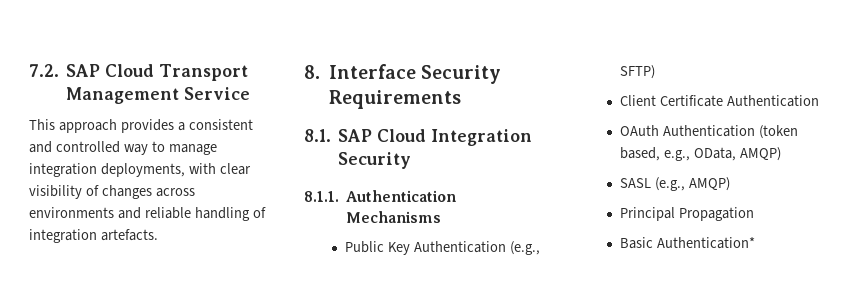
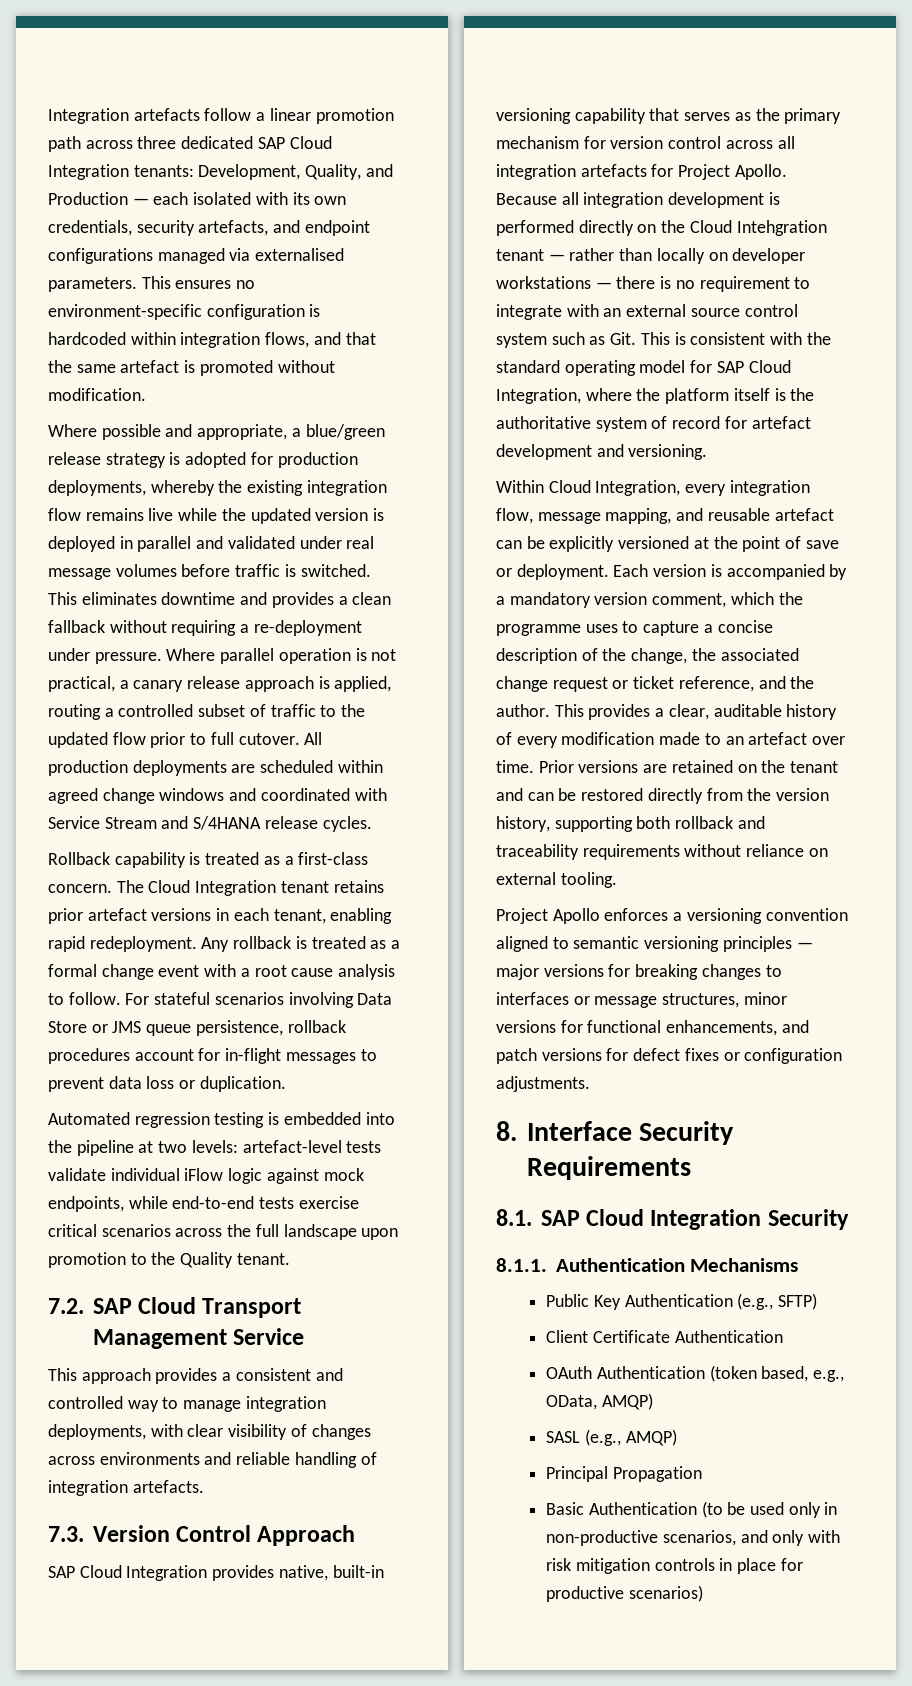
+ Integration artefacts follow a linear promotion path across three dedicated SAP Cloud Integration tenants: Development, Quality, and Production — each isolated with its own credentials, security artefacts, and endpoint configurations managed via externalised parameters. This ensures no environment-specific configuration is hardcoded within integration flows, and that the same artefact is promoted without modification.
+ Where possible and appropriate, a blue/green release strategy is adopted for production deployments, whereby the existing integration flow remains live while the updated version is deployed in parallel and validated under real message volumes before traffic is switched. This eliminates downtime and provides a clean fallback without requiring a re-deployment under pressure. Where parallel operation is not practical, a canary release approach is applied, routing a controlled subset of traffic to the updated flow prior to full cutover. All production deployments are scheduled within agreed change windows and coordinated with Service Stream and S/4HANA release cycles.
+ Rollback capability is treated as a first-class concern. The Cloud Integration tenant retains prior artefact versions in each tenant, enabling rapid redeployment. Any rollback is treated as a formal change event with a root cause analysis to follow. For stateful scenarios involving Data Store or JMS queue persistence, rollback procedures account for in-flight messages to prevent data loss or duplication.
+ Automated regression testing is embedded into the pipeline at two levels: artefact-level tests validate individual iFlow logic against mock endpoints, while end-to-end tests exercise critical scenarios across the full landscape upon promotion to the Quality tenant.
+ 7.3. Version Control Approach
+ SAP Cloud Integration provides native, built-in versioning capability that serves as the primary mechanism for version control across all integration artefacts for Project Apollo. Because all integration development is performed directly on the Cloud Intehgration tenant — rather than locally on developer workstations — there is no requirement to integrate with an external source control system such as Git. This is consistent with the standard operating model for SAP Cloud Integration, where the platform itself is the authoritative system of record for artefact development and versioning.
+ Within Cloud Integration, every integration flow, message mapping, and reusable artefact can be explicitly versioned at the point of save or deployment. Each version is accompanied by a mandatory version comment, which the programme uses to capture a concise description of the change, the associated change request or ticket reference, and the author. This provides a clear, auditable history of every modification made to an artefact over time. Prior versions are retained on the tenant and can be restored directly from the version history, supporting both rollback and traceability requirements without reliance on external tooling.
+ Project Apollo enforces a versioning convention aligned to semantic versioning principles — major versions for breaking changes to interfaces or message structures, minor versions for functional enhancements, and patch versions for defect fixes or configuration adjustments.
- Basic Authentication*
+ Basic Authentication (to be used only in non-productive scenarios, and only with risk mitigation controls in place for productive scenarios)

